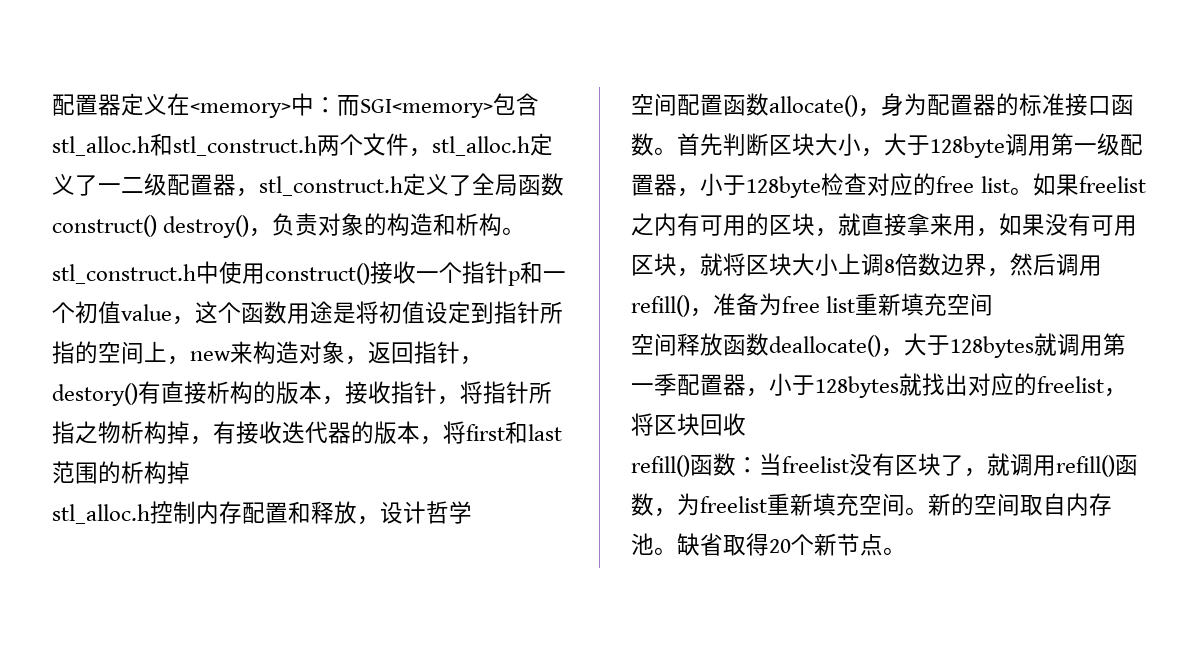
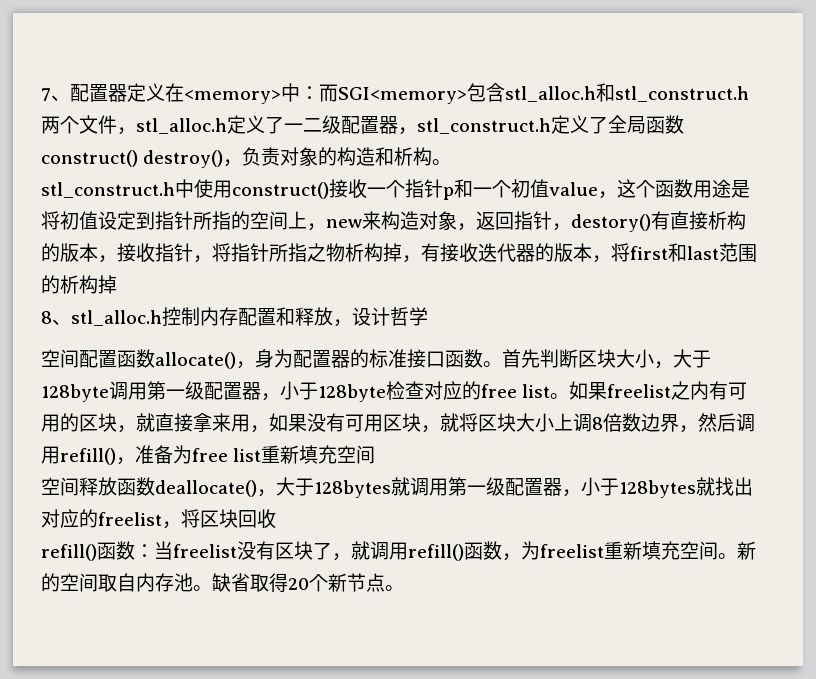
- 配置器定义在<memory>中：而SGI<memory>包含stl_alloc.h和stl_construct.h两个文件，stl_alloc.h定义了一二级配置器，stl_construct.h定义了全局函数construct() destroy()，负责对象的构造和析构。
+ 7、配置器定义在<memory>中：而SGI<memory>包含stl_alloc.h和stl_construct.h两个文件，stl_alloc.h定义了一二级配置器，stl_construct.h定义了全局函数construct() destroy()，负责对象的构造和析构。
- stl_alloc.h控制内存配置和释放，设计哲学
+ 8、stl_alloc.h控制内存配置和释放，设计哲学
- 空间释放函数deallocate()，大于128bytes就调用第一季配置器，小于128bytes就找出对应的freelist，将区块回收
+ 空间释放函数deallocate()，大于128bytes就调用第一级配置器，小于128bytes就找出对应的freelist，将区块回收

